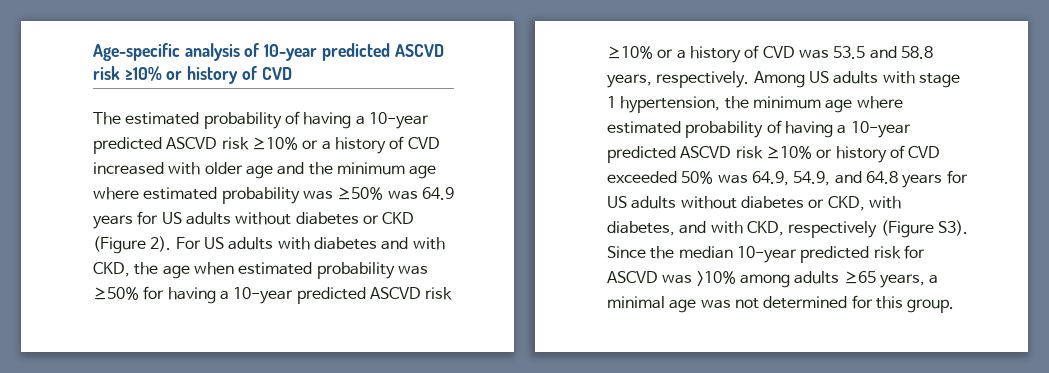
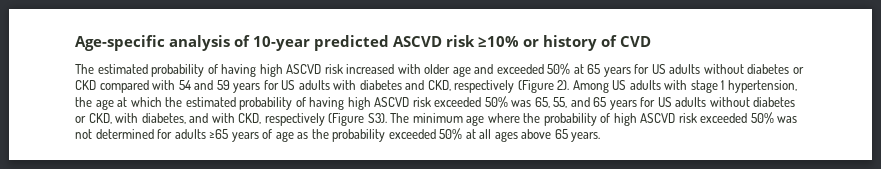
- The estimated probability of having a 10-year predicted ASCVD risk ≥10% or a history of CVD increased with older age and the minimum age where estimated probability was ≥50% was 64.9 years for US adults without diabetes or CKD (Figure 2). For US adults with diabetes and with CKD, the age when estimated probability was ≥50% for having a 10-year predicted ASCVD risk ≥10% or a history of CVD was 53.5 and 58.8 years, respectively.
+ The estimated probability of having high ASCVD risk increased with older age and exceeded 50% at 65 years for US adults without diabetes or CKD compared with 54 and 59 years for US adults with diabetes and CKD, respectively (Figure 2).
- Among US adults with stage 1 hypertension, the minimum age where estimated probability of having a 10-year predicted ASCVD risk ≥10% or history of CVD exceeded 50% was 64.9, 54.9, and 64.8 years for US adults without diabetes or CKD, with diabetes, and with CKD, respectively (Figure S3). Since the median 10-year predicted risk for ASCVD was >10% among adults ≥65 years, a minimal age was not determined for this group.
+ Among US adults with stage 1 hypertension, the age at which the estimated probability of having high ASCVD risk exceeded 50% was 65, 55, and 65 years for US adults without diabetes or CKD, with diabetes, and with CKD, respectively (Figure S3). The minimum age where the probability of high ASCVD risk exceeded 50% was not determined for adults ≥65 years of age as the probability exceeded 50% at all ages above 65 years.

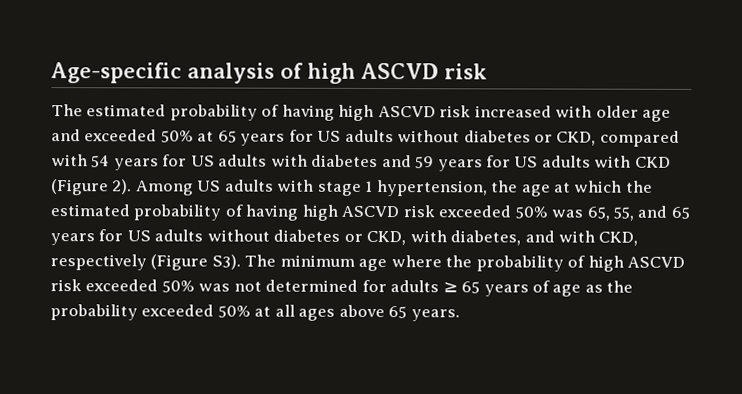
- Age-specific analysis of 10-year predicted ASCVD risk ≥10% or history of CVD
+ Age-specific analysis of high ASCVD risk
- The estimated probability of having high ASCVD risk increased with older age and exceeded 50% at 65 years for US adults without diabetes or CKD compared with 54 and 59 years for US adults with diabetes and CKD, respectively (Figure 2).
+ The estimated probability of having high ASCVD risk increased with older age and exceeded 50% at 65 years for US adults without diabetes or CKD, compared with 54 years for US adults with diabetes and 59 years for US adults with CKD (Figure 2).
- Among US adults with stage 1 hypertension, the age at which the estimated probability of having high ASCVD risk exceeded 50% was 65, 55, and 65 years for US adults without diabetes or CKD, with diabetes, and with CKD, respectively (Figure S3). The minimum age where the probability of high ASCVD risk exceeded 50% was not determined for adults ≥65 years of age as the probability exceeded 50% at all ages above 65 years.
+ Among US adults with stage 1 hypertension, the age at which the estimated probability of having high ASCVD risk exceeded 50% was 65, 55, and 65 years for US adults without diabetes or CKD, with diabetes, and with CKD, respectively (Figure S3). The minimum age where the probability of high ASCVD risk exceeded 50% was not determined for adults ≥ 65 years of age as the probability exceeded 50% at all ages above 65 years.

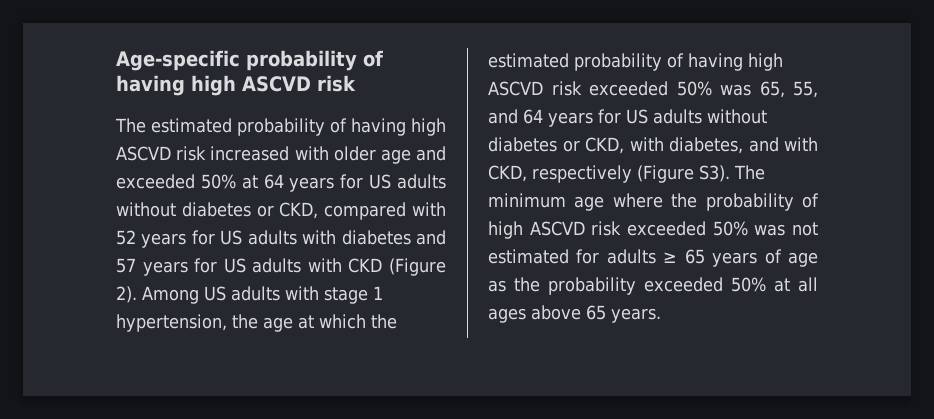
- Age-specific analysis of high ASCVD risk
+ Age-specific probability of having high ASCVD risk
- The estimated probability of having high ASCVD risk increased with older age and exceeded 50% at 65 years for US adults without diabetes or CKD, compared with 54 years for US adults with diabetes and 59 years for US adults with CKD (Figure 2).
+ The estimated probability of having high ASCVD risk increased with older age and exceeded 50% at 64 years for US adults without diabetes or CKD, compared with 52 years for US adults with diabetes and 57 years for US adults with CKD (Figure 2).
- Among US adults with stage 1 hypertension, the age at which the estimated probability of having high ASCVD risk exceeded 50% was 65, 55, and 65 years for US adults without diabetes or CKD, with diabetes, and with CKD, respectively (Figure S3). The minimum age where the probability of high ASCVD risk exceeded 50% was not determined for adults ≥ 65 years of age as the probability exceeded 50% at all ages above 65 years.
+ Among US adults with stage 1 hypertension, the age at which the estimated probability of having high ASCVD risk exceeded 50% was 65, 55, and 64 years for US adults without diabetes or CKD, with diabetes, and with CKD, respectively (Figure S3). The minimum age where the probability of high ASCVD risk exceeded 50% was not estimated for adults ≥ 65 years of age as the probability exceeded 50% at all ages above 65 years.

